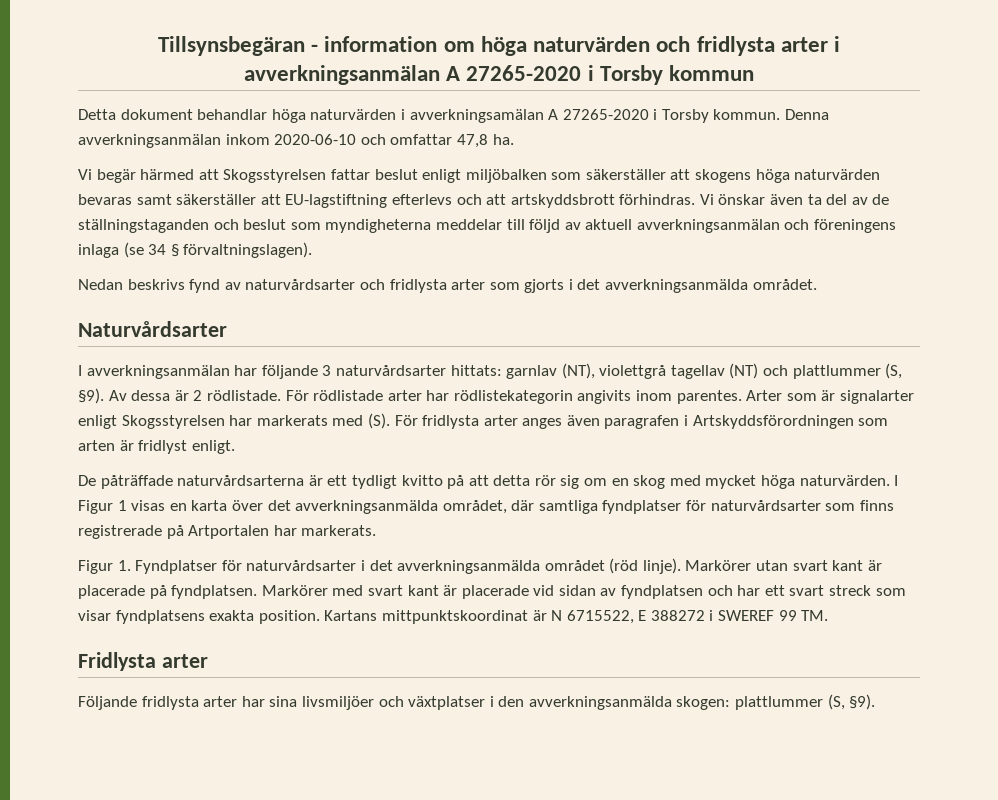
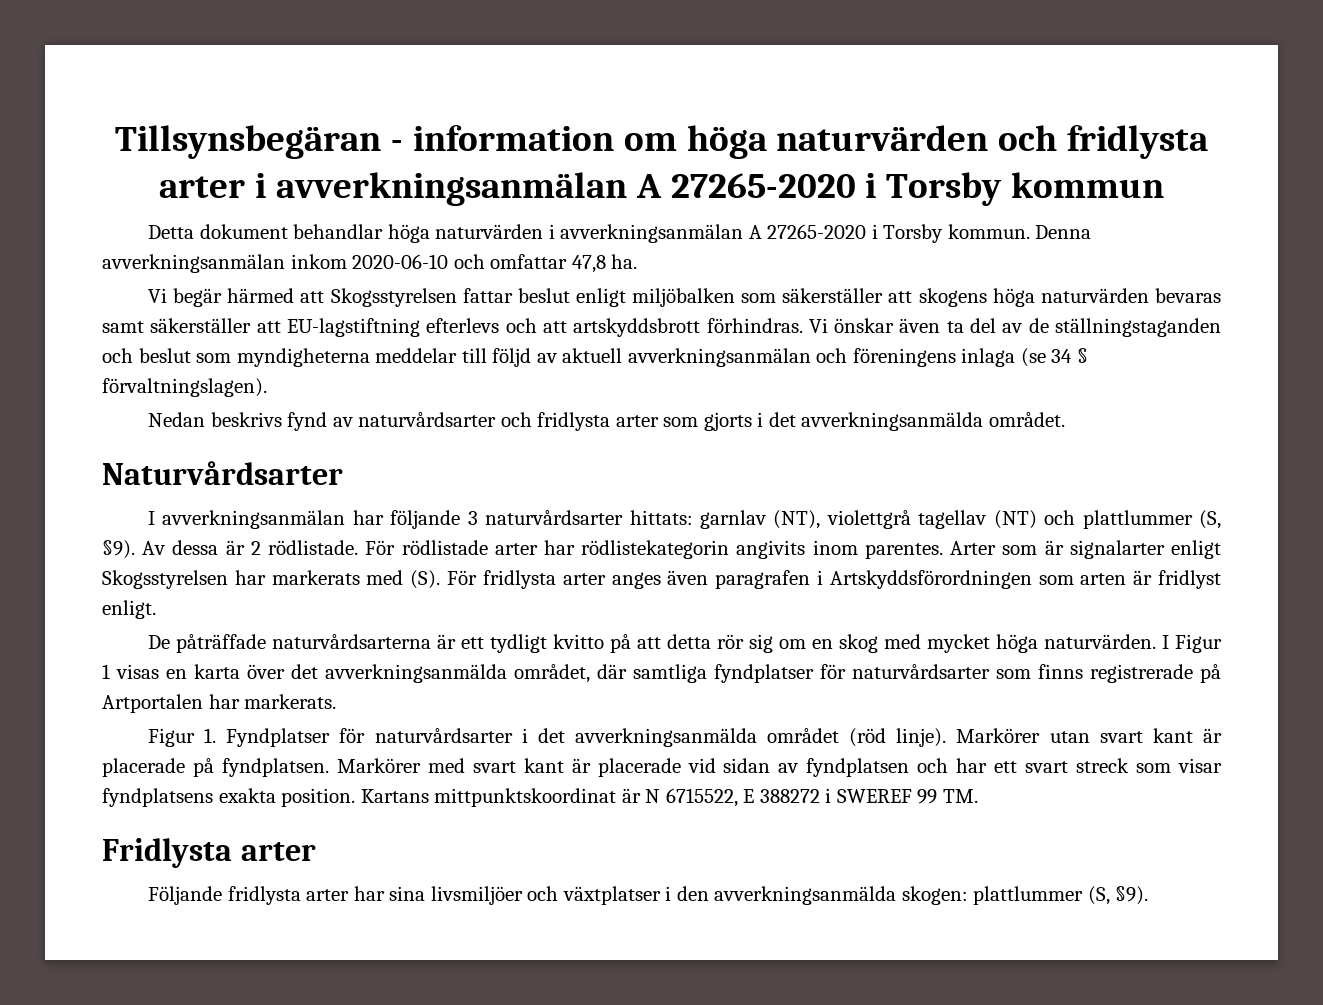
- Detta dokument behandlar höga naturvärden i avverkningsamälan A 27265-2020 i Torsby kommun.
+ Detta dokument behandlar höga naturvärden i avverkningsanmälan A 27265-2020 i Torsby kommun.

